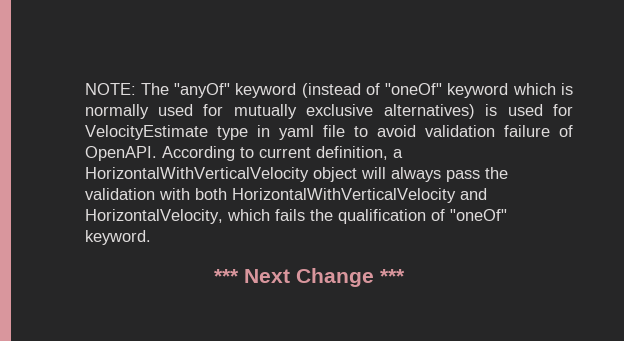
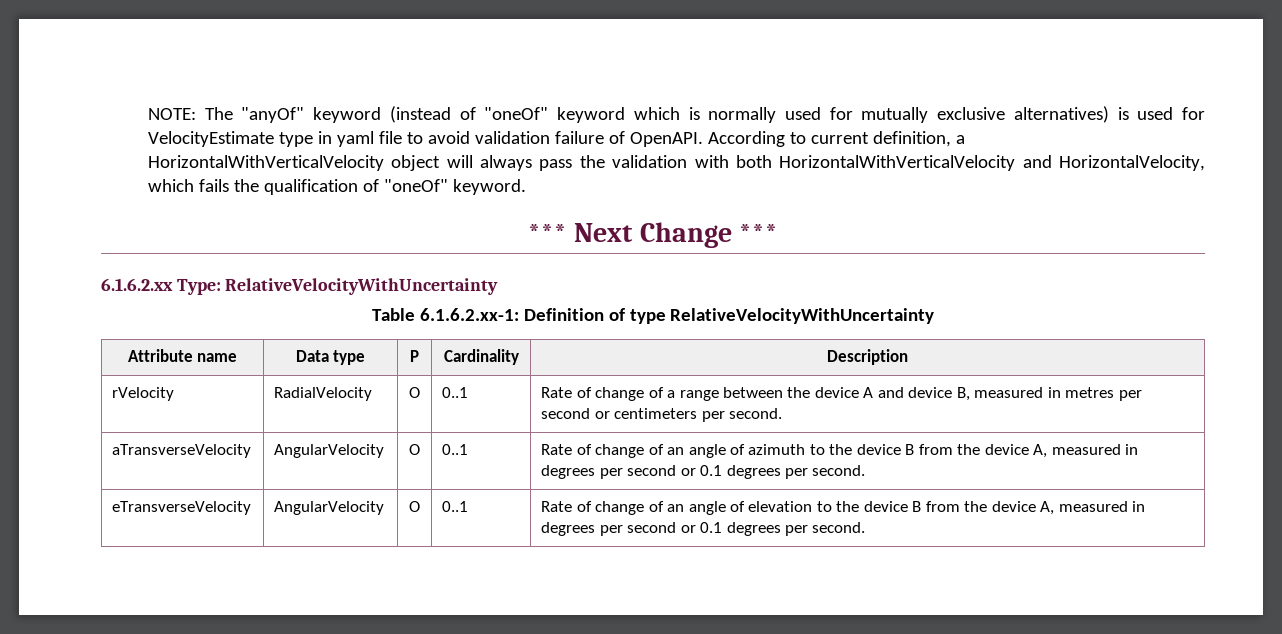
+ 6.1.6.2.xx Type: RelativeVelocityWithUncertainty
+ Table 6.1.6.2.xx-1: Definition of type RelativeVelocityWithUncertainty
+ Attribute name | Data type | P | Cardinality | Description
+ rVelocity | RadialVelocity | O | 0..1 | Rate of change of a range between the device A and device B, measured in metres per second or centimeters per second.
+ aTransverseVelocity | AngularVelocity | O | 0..1 | Rate of change of an angle of azimuth to the device B from the device A, measured in degrees per second or 0.1 degrees per second.
+ eTransverseVelocity | AngularVelocity | O | 0..1 | Rate of change of an angle of elevation to the device B from the device A, measured in degrees per second or 0.1 degrees per second.

